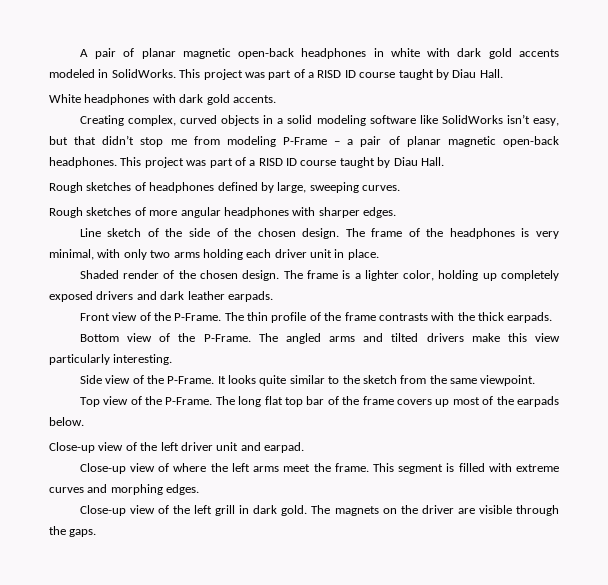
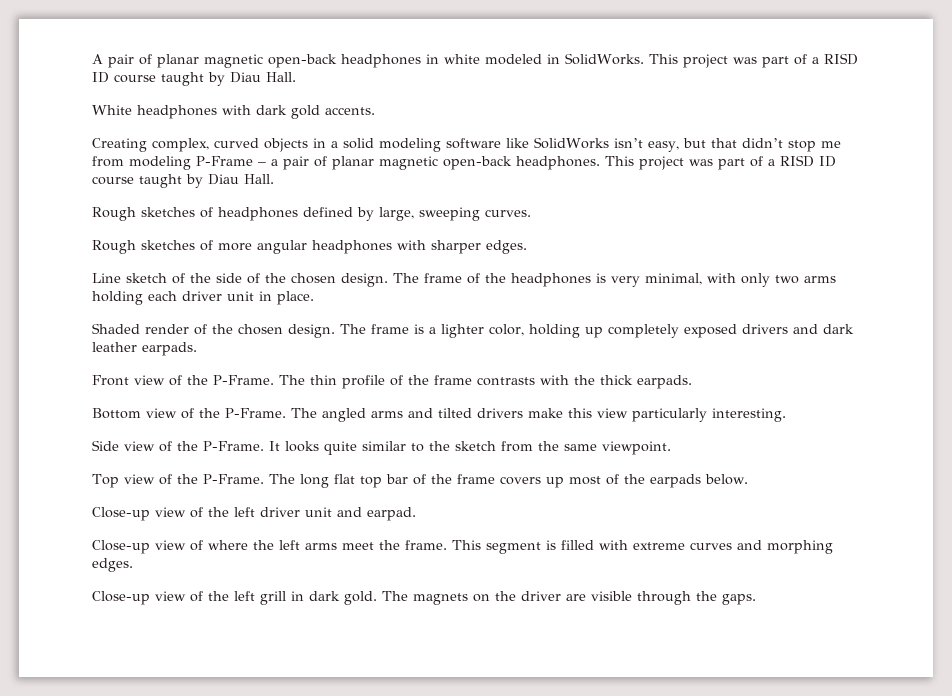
- A pair of planar magnetic open-back headphones in white with dark gold accents modeled in SolidWorks.
+ A pair of planar magnetic open-back headphones in white modeled in SolidWorks.

